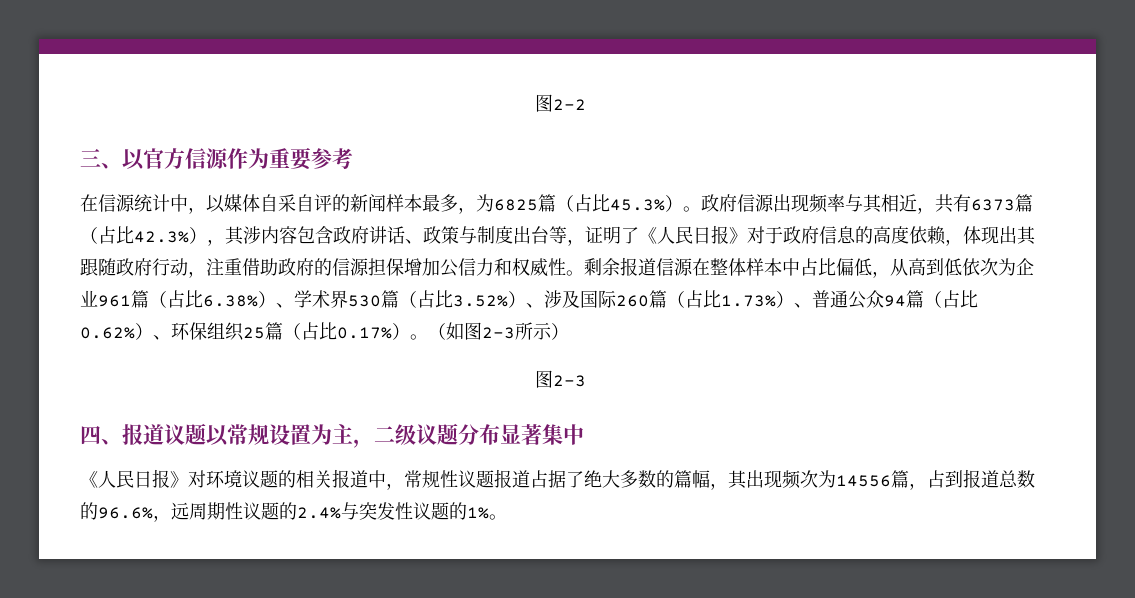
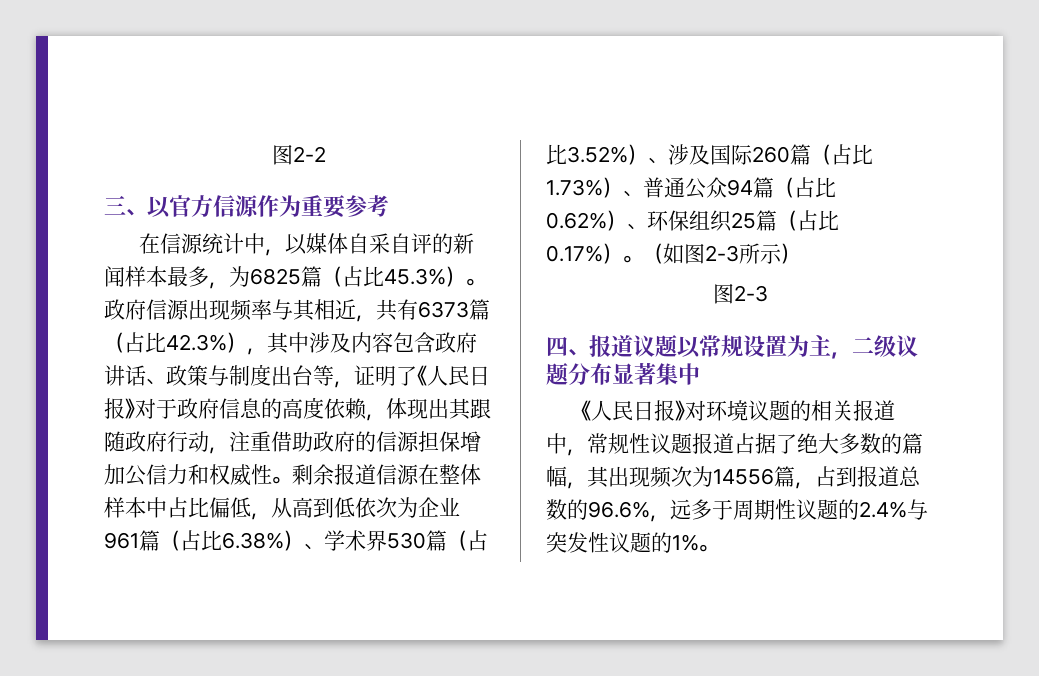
- 政府信源出现频率与其相近，共有6373篇（占比42.3%），其涉内容包含政府讲话、政策与制度出台等，证明了《人民日报》对于政府信息的高度依赖，体现出其跟随政府行动，注重借助政府的信源担保增加公信力和权威性。
+ 政府信源出现频率与其相近，共有6373篇（占比42.3%），其中涉及内容包含政府讲话、政策与制度出台等，证明了《人民日报》对于政府信息的高度依赖，体现出其跟随政府行动，注重借助政府的信源担保增加公信力和权威性。
- 《人民日报》对环境议题的相关报道中，常规性议题报道占据了绝大多数的篇幅，其出现频次为14556篇，占到报道总数的96.6%，远周期性议题的2.4%与突发性议题的1%。
+ 《人民日报》对环境议题的相关报道中，常规性议题报道占据了绝大多数的篇幅，其出现频次为14556篇，占到报道总数的96.6%，远多于周期性议题的2.4%与突发性议题的1%。

